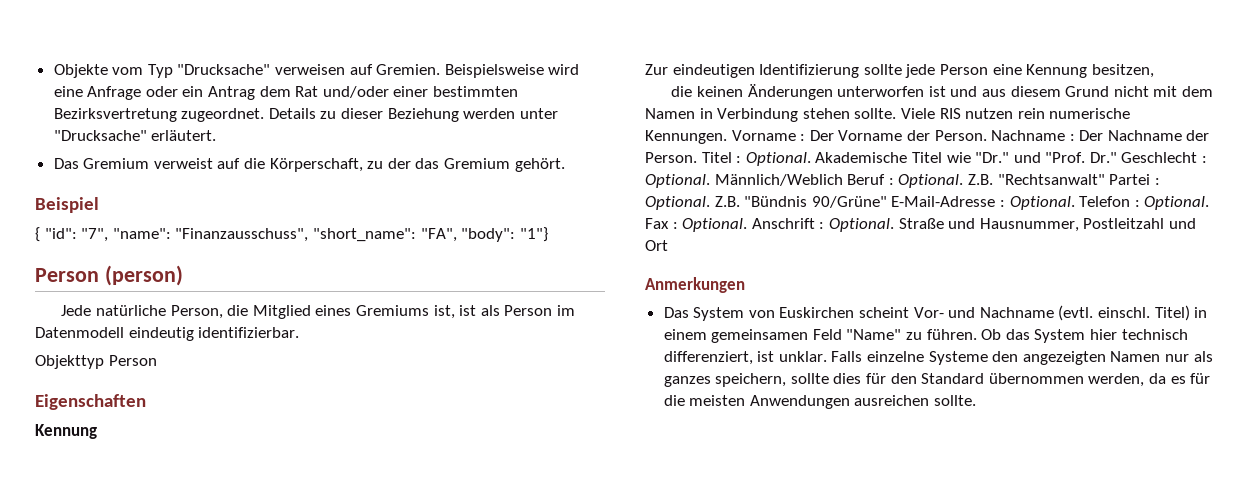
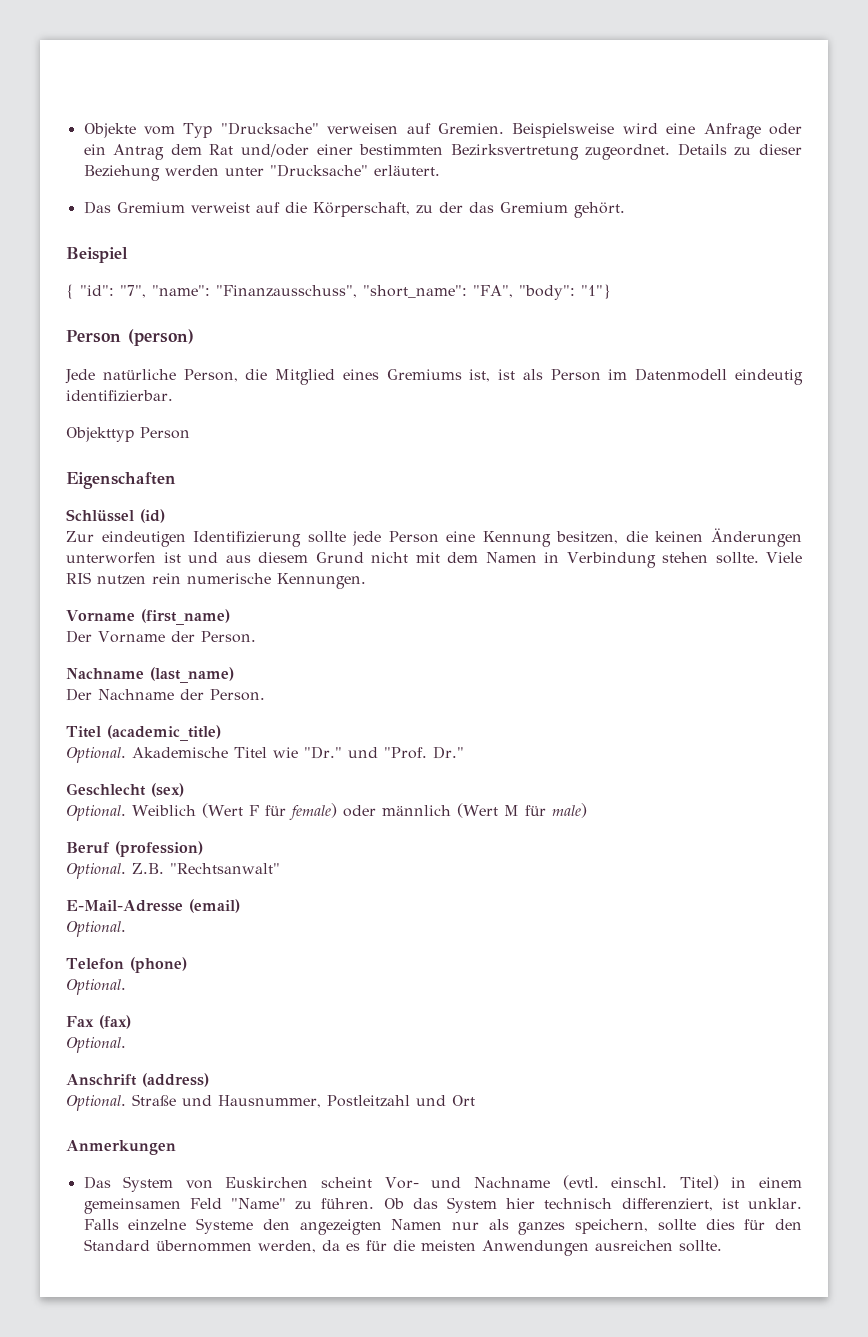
  Eigenschaften
- Kennung
+ Schlüssel (id)
- Zur eindeutigen Identifizierung sollte jede Person eine Kennung besitzen,
- die keinen Änderungen unterworfen ist und aus diesem Grund nicht mit dem Namen in Verbindung stehen sollte.
+ Zur eindeutigen Identifizierung sollte jede Person eine Kennung besitzen, die keinen Änderungen unterworfen ist und aus diesem Grund nicht mit dem Namen in Verbindung stehen sollte.
- Viele RIS nutzen rein numerische Kennungen. Vorname : Der Vorname der Person. Nachname : Der Nachname der Person. Titel : Optional.
+ Viele RIS nutzen rein numerische Kennungen.
+ Vorname (first_name)
+ Der Vorname der Person.
+ Nachname (last_name)
+ Der Nachname der Person.
+ Titel (academic_title)
+ Optional.
- Akademische Titel wie "Dr." und "Prof. Dr." Geschlecht : Optional. Männlich/Weblich Beruf : Optional.
+ Akademische Titel wie "Dr." und "Prof. Dr."
+ Geschlecht (sex)
+ Optional. Weiblich (Wert F für female) oder männlich (Wert M für male)
+ Beruf (profession)
+ Optional.
- Z.B. "Rechtsanwalt" Partei : Optional. Z.B. "Bündnis 90/Grüne" E-Mail-Adresse : Optional. Telefon : Optional. Fax : Optional. Anschrift : Optional.
+ Z.B. "Rechtsanwalt"
+ E-Mail-Adresse (email)
+ Optional.
+ Telefon (phone)
+ Optional.
+ Fax (fax)
+ Optional.
+ Anschrift (address)
+ Optional.

